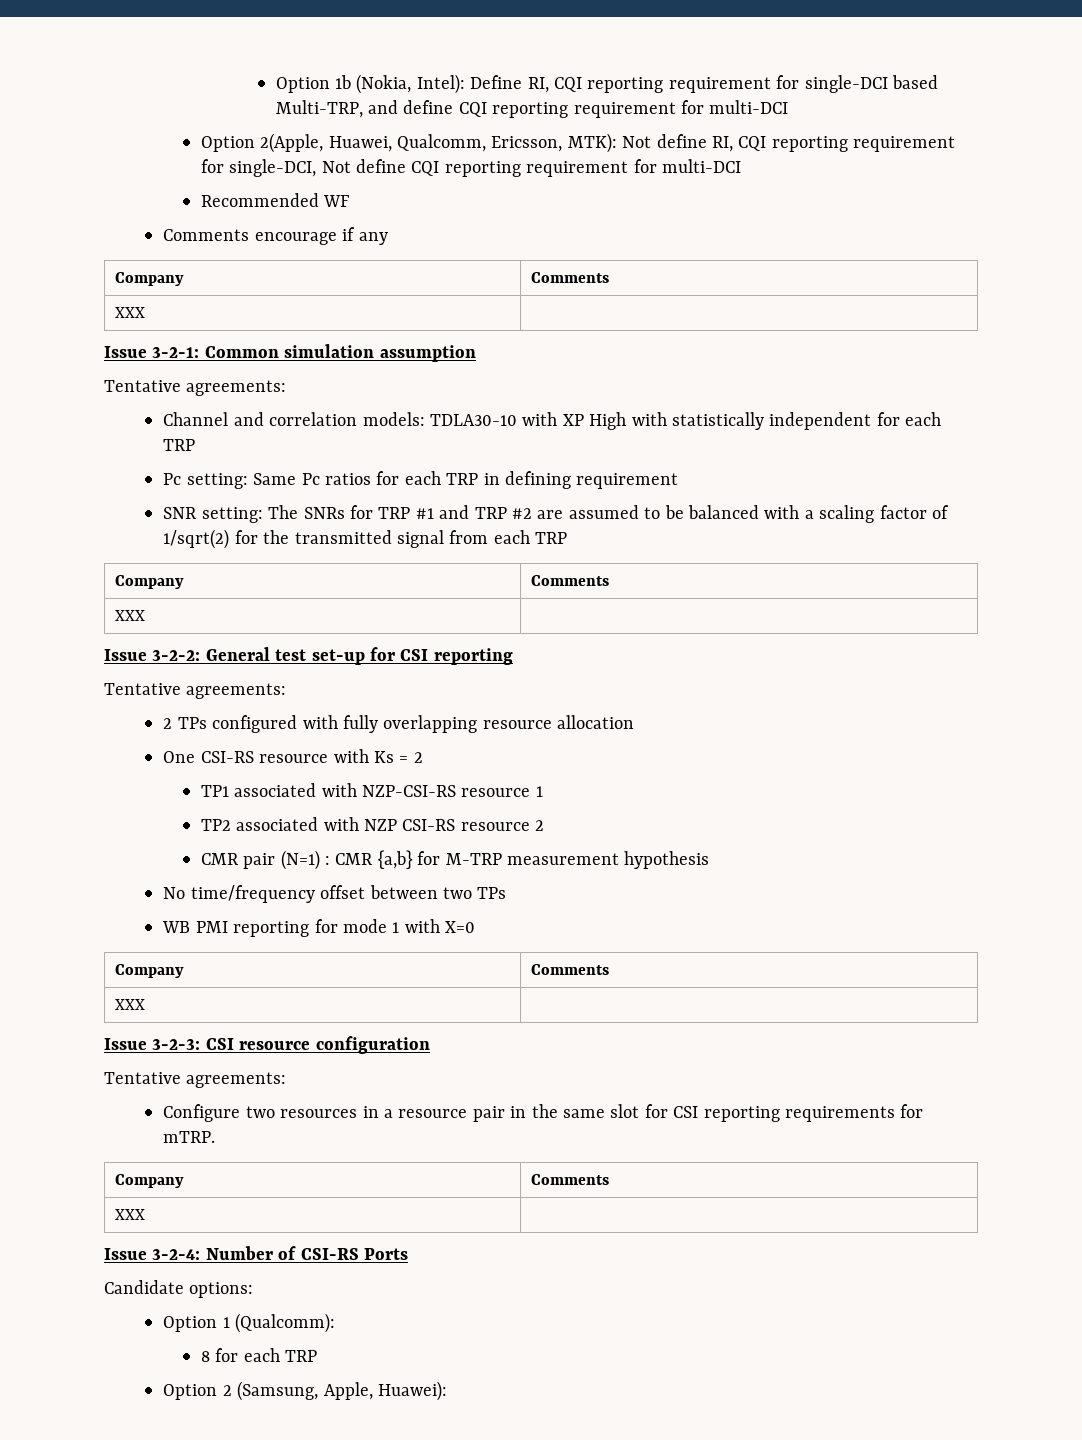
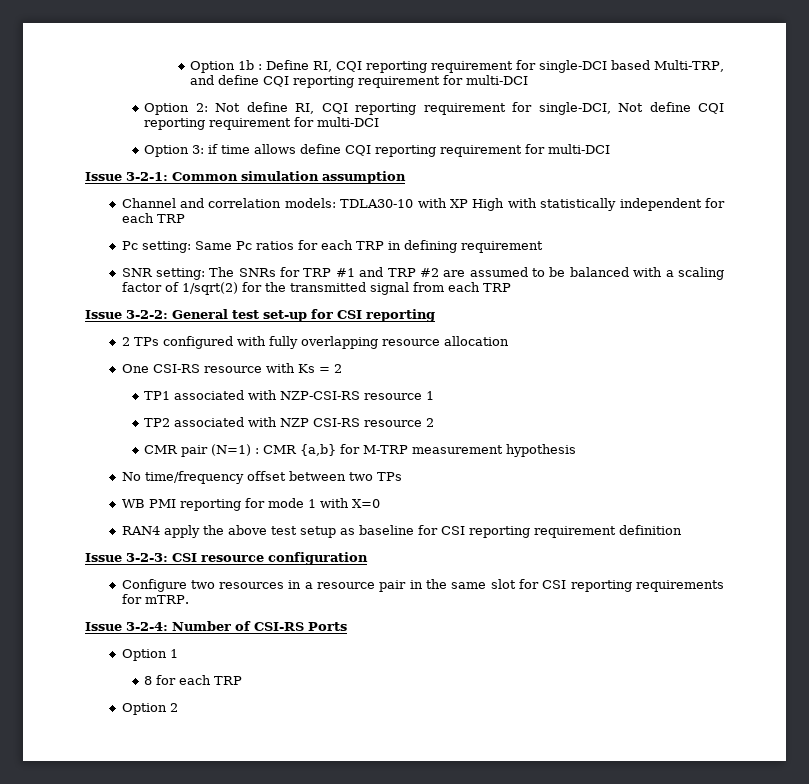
- Option 1b (Nokia, Intel): Define RI, CQI reporting requirement for single-DCI based Multi-TRP, and define CQI reporting requirement for multi-DCI
+ Option 1b : Define RI, CQI reporting requirement for single-DCI based Multi-TRP, and define CQI reporting requirement for multi-DCI
- Option 2(Apple, Huawei, Qualcomm, Ericsson, MTK): Not define RI, CQI reporting requirement for single-DCI, Not define CQI reporting requirement for multi-DCI
+ Option 2: Not define RI, CQI reporting requirement for single-DCI, Not define CQI reporting requirement for multi-DCI
- Recommended WF
- Comments encourage if any
- Company | Comments
- XXX |
+ Option 3: if time allows define CQI reporting requirement for multi-DCI
  Issue 3-2-1: Common simulation assumption
- Tentative agreements:
  SNR setting: The SNRs for TRP #1 and TRP #2 are assumed to be balanced with a scaling factor of 1/sqrt(2) for the transmitted signal from each TRP
- Company | Comments
- XXX |
  Issue 3-2-2: General test set-up for CSI reporting
- Tentative agreements:
  WB PMI reporting for mode 1 with X=0
- Company | Comments
- XXX |
+ RAN4 apply the above test setup as baseline for CSI reporting requirement definition
  Issue 3-2-3: CSI resource configuration
- Tentative agreements:
  Configure two resources in a resource pair in the same slot for CSI reporting requirements for mTRP.
- Company | Comments
- XXX |
- Candidate options:
- Option 1 (Qualcomm):
+ Option 1
- Option 2 (Samsung, Apple, Huawei):
+ Option 2

